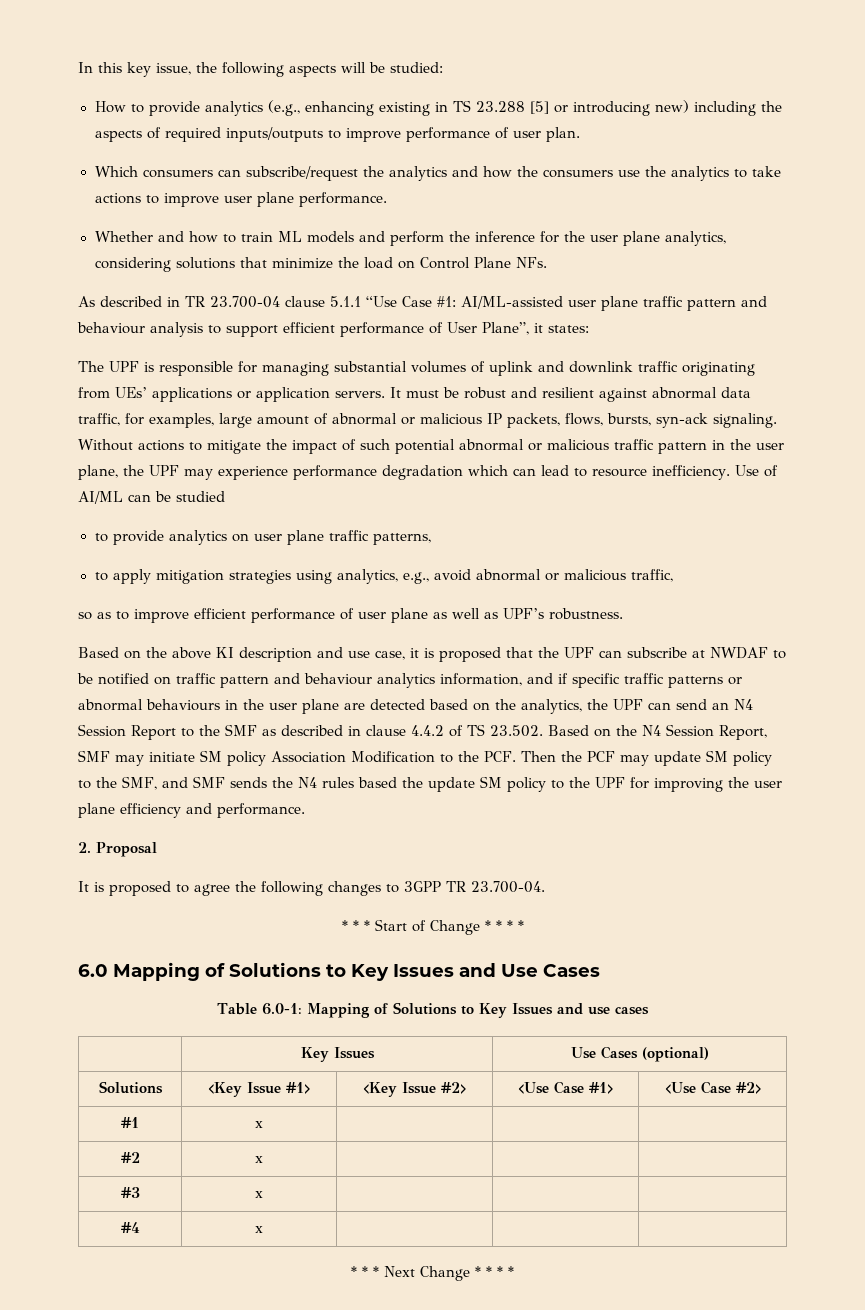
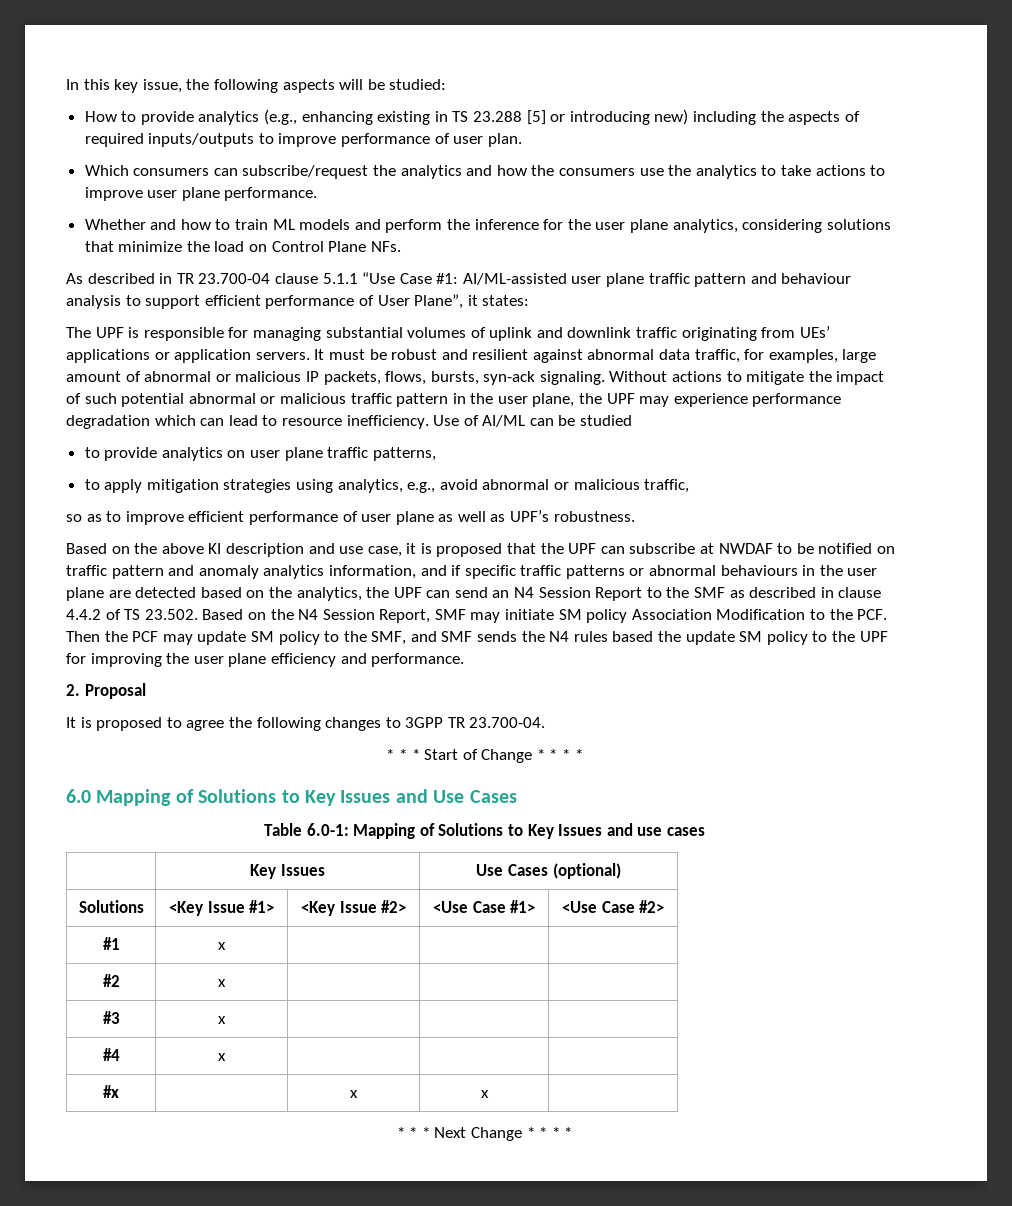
- Based on the above KI description and use case, it is proposed that the UPF can subscribe at NWDAF to be notified on traffic pattern and behaviour analytics information, and if specific traffic patterns or abnormal behaviours in the user plane are detected based on the analytics, the UPF can send an N4 Session Report to the SMF as described in clause 4.4.2 of TS 23.502. Based on the N4 Session Report, SMF may initiate SM policy Association Modification to the PCF. Then the PCF may update SM policy to the SMF, and SMF sends the N4 rules based the update SM policy to the UPF for improving the user plane efficiency and performance.
+ Based on the above KI description and use case, it is proposed that the UPF can subscribe at NWDAF to be notified on traffic pattern and anomaly analytics information, and if specific traffic patterns or abnormal behaviours in the user plane are detected based on the analytics, the UPF can send an N4 Session Report to the SMF as described in clause 4.4.2 of TS 23.502. Based on the N4 Session Report, SMF may initiate SM policy Association Modification to the PCF. Then the PCF may update SM policy to the SMF, and SMF sends the N4 rules based the update SM policy to the UPF for improving the user plane efficiency and performance.
+ #x | | x | x |

